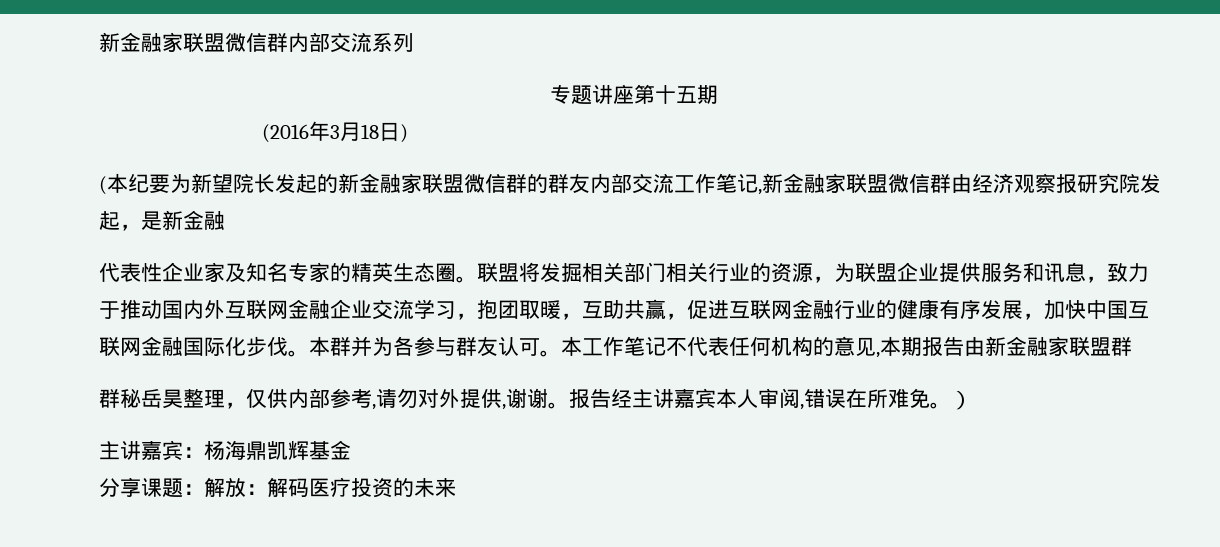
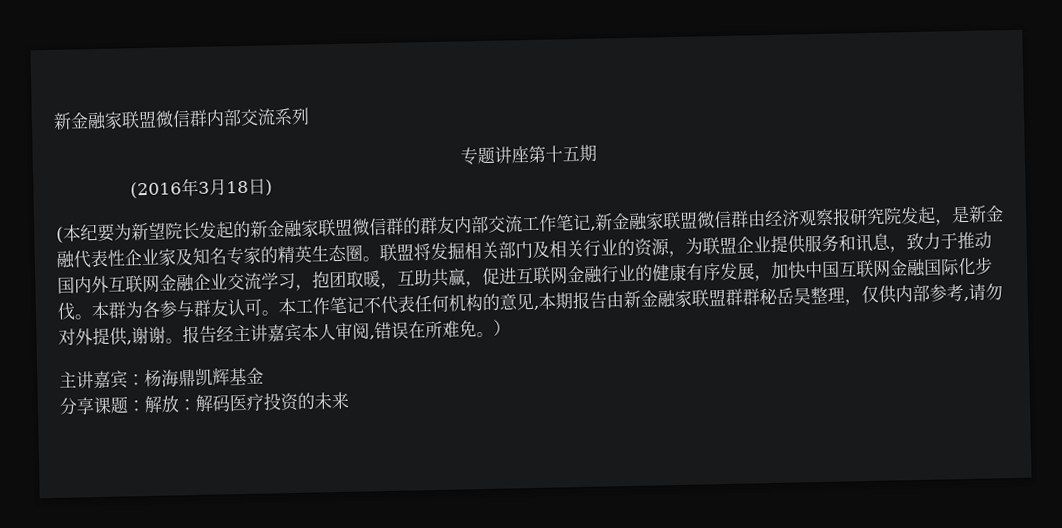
- (本纪要为新望院长发起的新金融家联盟微信群的群友内部交流工作笔记,新金融家联盟微信群由经济观察报研究院发起，是新金融
- 代表性企业家及知名专家的精英生态圈。
+ (本纪要为新望院长发起的新金融家联盟微信群的群友内部交流工作笔记,新金融家联盟微信群由经济观察报研究院发起，是新金融代表性企业家及知名专家的精英生态圈。
- 联盟将发掘相关部门相关行业的资源，为联盟企业提供服务和讯息，致力于推动国内外互联网金融企业交流学习，抱团取暖，互助共赢，促进互联网金融行业的健康有序发展，加快中国互联网金融国际化步伐。
+ 联盟将发掘相关部门及相关行业的资源，为联盟企业提供服务和讯息，致力于推动国内外互联网金融企业交流学习，抱团取暖，互助共赢，促进互联网金融行业的健康有序发展，加快中国互联网金融国际化步伐。
- 本群并为各参与群友认可。
+ 本群为各参与群友认可。
- 本工作笔记不代表任何机构的意见,本期报告由新金融家联盟群
- 群秘岳昊整理，仅供内部参考,请勿对外提供,谢谢。
+ 本工作笔记不代表任何机构的意见,本期报告由新金融家联盟群群秘岳昊整理，仅供内部参考,请勿对外提供,谢谢。

